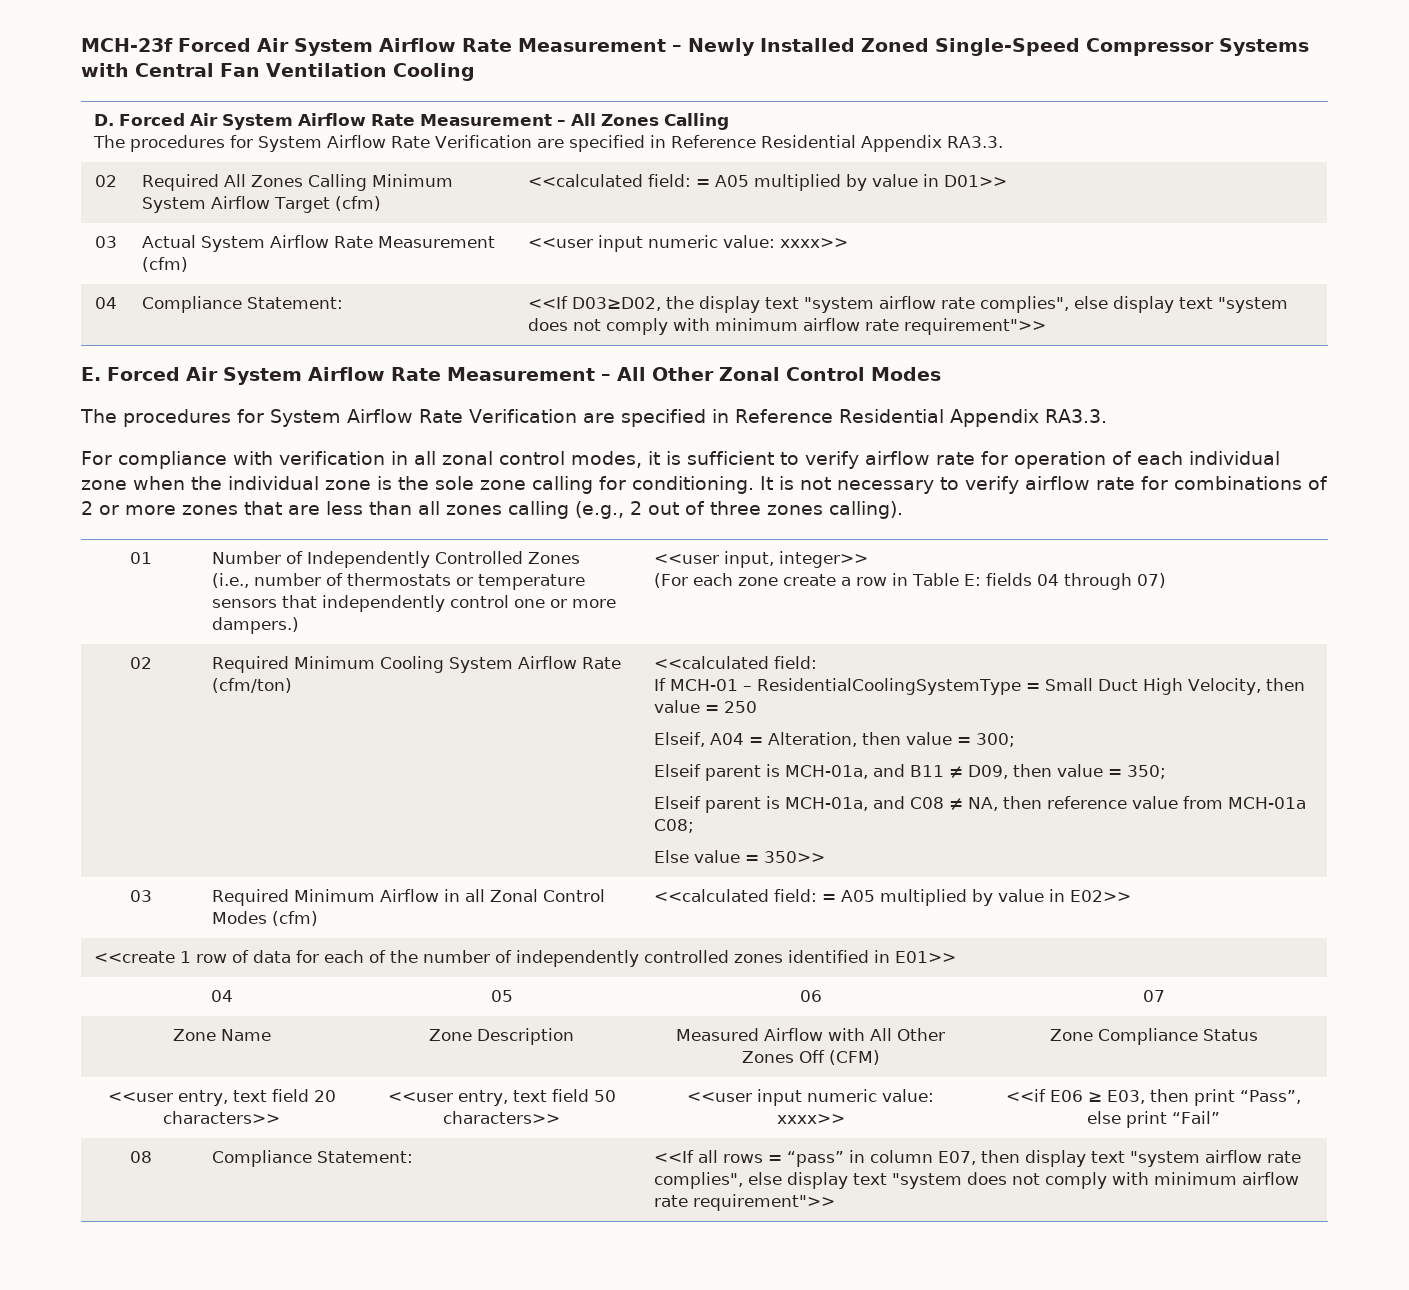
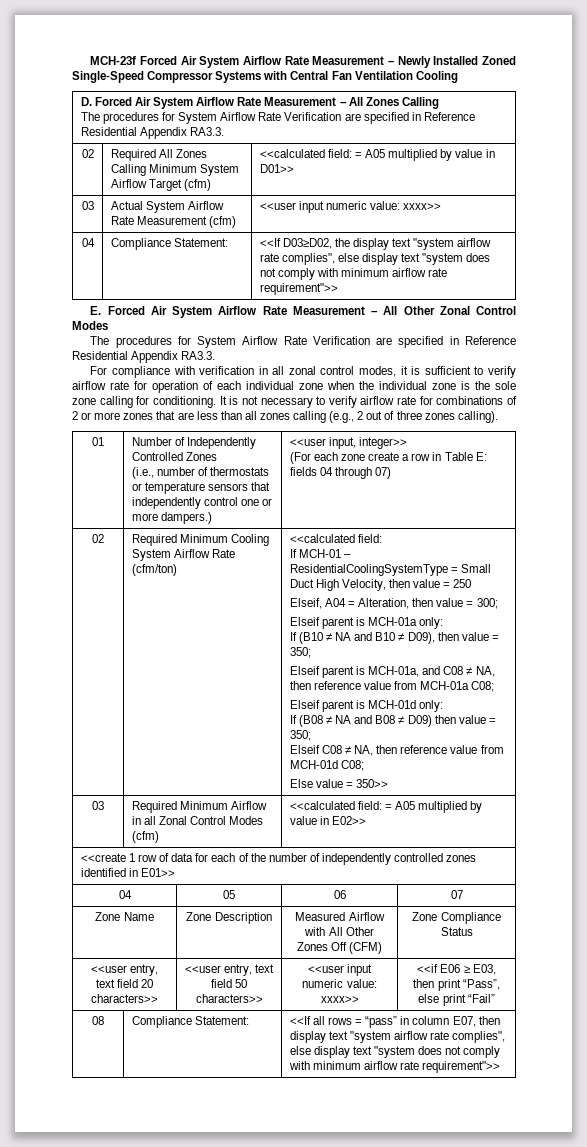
- Elseif parent is MCH-01a, and B11 ≠ D09, then value = 350;
+ Elseif parent is MCH-01a only:
+ If (B10 ≠ NA and B10 ≠ D09), then value = 350;
+ Elseif parent is MCH-01d only:
+ If (B08 ≠ NA and B08 ≠ D09) then value = 350;
+ Elseif C08 ≠ NA, then reference value from MCH-01d C08;

